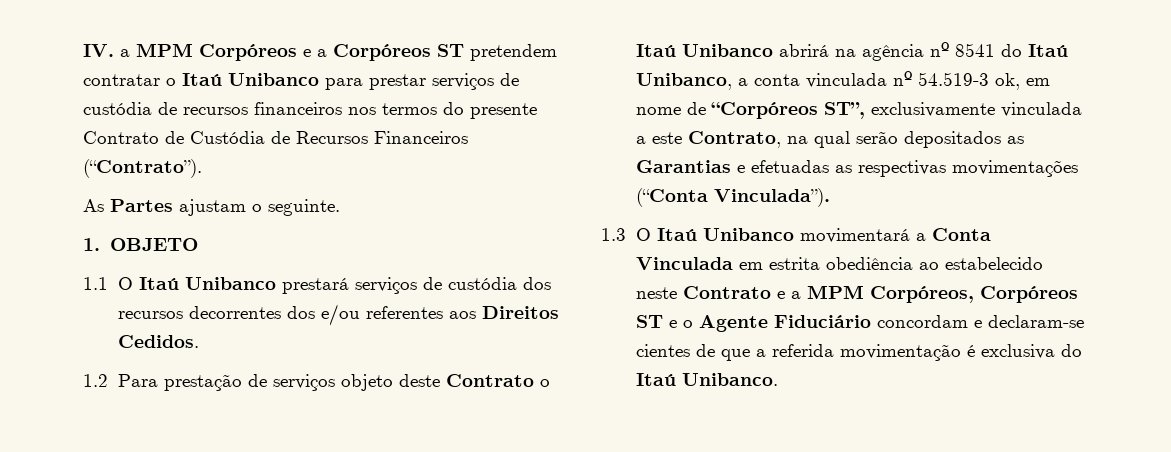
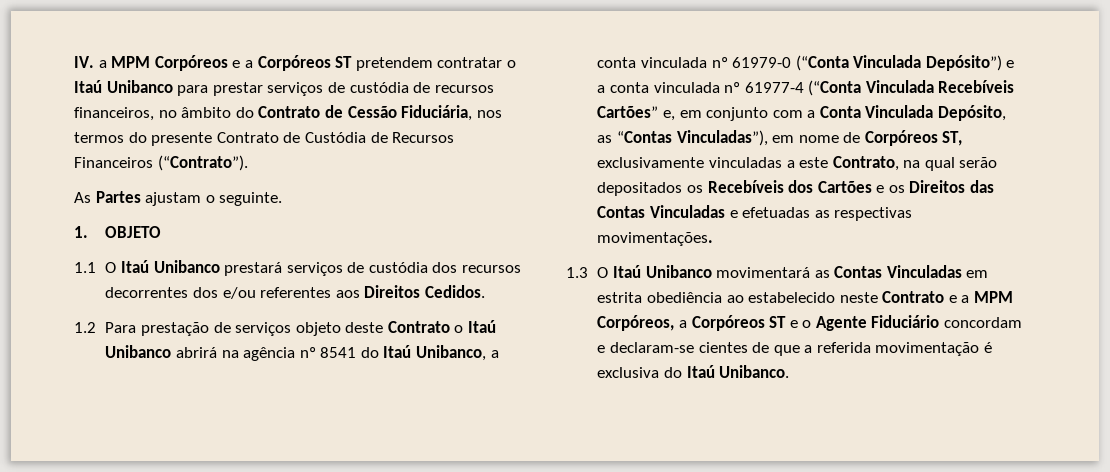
- IV. a MPM Corpóreos e a Corpóreos ST pretendem contratar o Itaú Unibanco para prestar serviços de custódia de recursos financeiros nos termos do presente Contrato de Custódia de Recursos Financeiros (“Contrato”).
+ IV. a MPM Corpóreos e a Corpóreos ST pretendem contratar o Itaú Unibanco para prestar serviços de custódia de recursos financeiros, no âmbito do Contrato de Cessão Fiduciária, nos termos do presente Contrato de Custódia de Recursos Financeiros (“Contrato”).
- 1.2 Para prestação de serviços objeto deste Contrato o Itaú Unibanco abrirá na agência nº 8541 do Itaú Unibanco, a conta vinculada nº 54.519-3 ok, em nome de “Corpóreos ST”, exclusivamente vinculada a este Contrato, na qual serão depositados as Garantias e efetuadas as respectivas movimentações (“Conta Vinculada”).
+ 1.2 Para prestação de serviços objeto deste Contrato o Itaú Unibanco abrirá na agência nº 8541 do Itaú Unibanco, a conta vinculada nº 61979-0 (“Conta Vinculada Depósito”) e a conta vinculada nº 61977-4 (“Conta Vinculada Recebíveis Cartões” e, em conjunto com a Conta Vinculada Depósito, as “Contas Vinculadas”), em nome de Corpóreos ST, exclusivamente vinculadas a este Contrato, na qual serão depositados os Recebíveis dos Cartões e os Direitos das Contas Vinculadas e efetuadas as respectivas movimentações.
- 1.3 O Itaú Unibanco movimentará a Conta Vinculada em estrita obediência ao estabelecido neste Contrato e a MPM Corpóreos, Corpóreos ST e o Agente Fiduciário concordam e declaram-se cientes de que a referida movimentação é exclusiva do Itaú Unibanco.
+ 1.3 O Itaú Unibanco movimentará as Contas Vinculadas em estrita obediência ao estabelecido neste Contrato e a MPM Corpóreos, a Corpóreos ST e o Agente Fiduciário concordam e declaram-se cientes de que a referida movimentação é exclusiva do Itaú Unibanco.

